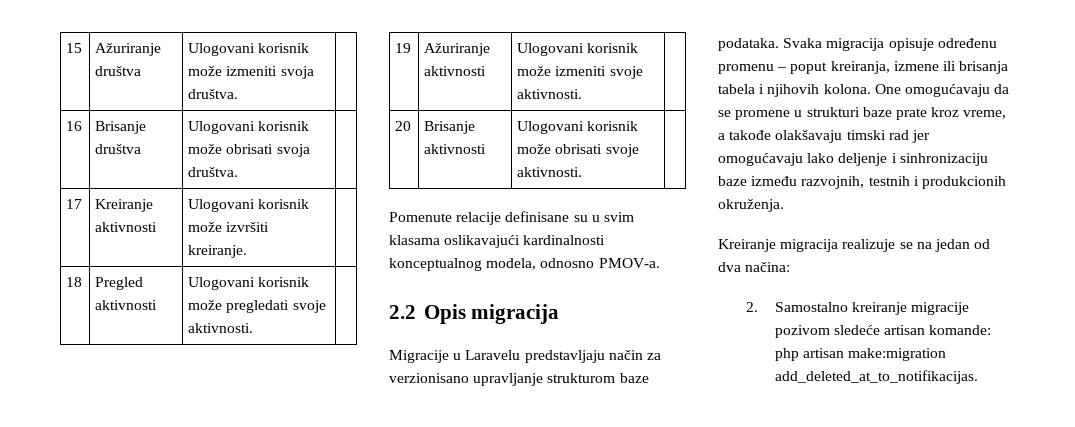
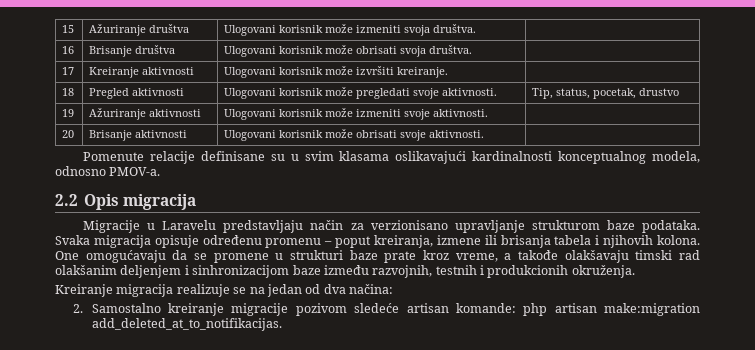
- 18 | Pregled aktivnosti | Ulogovani korisnik može pregledati svoje aktivnosti. |
+ 18 | Pregled aktivnosti | Ulogovani korisnik može pregledati svoje aktivnosti. | Tip, status, pocetak, drustvo
- One omogućavaju da se promene u strukturi baze prate kroz vreme, a takođe olakšavaju timski rad jer omogućavaju lako deljenje i sinhronizaciju baze između razvojnih, testnih i produkcionih okruženja.
+ One omogućavaju da se promene u strukturi baze prate kroz vreme, a takođe olakšavaju timski rad olakšanim deljenjem i sinhronizacijom baze između razvojnih, testnih i produkcionih okruženja.

